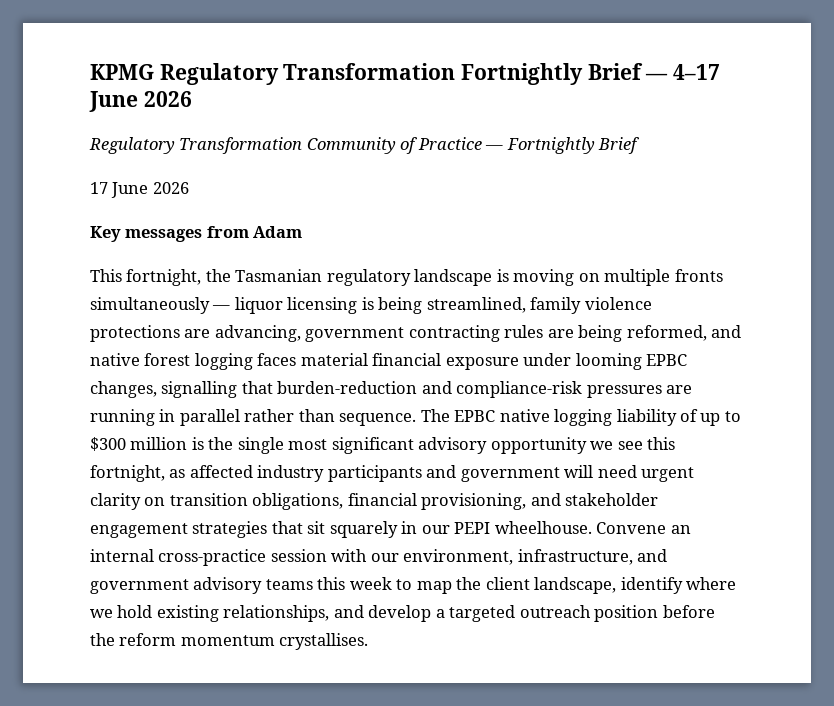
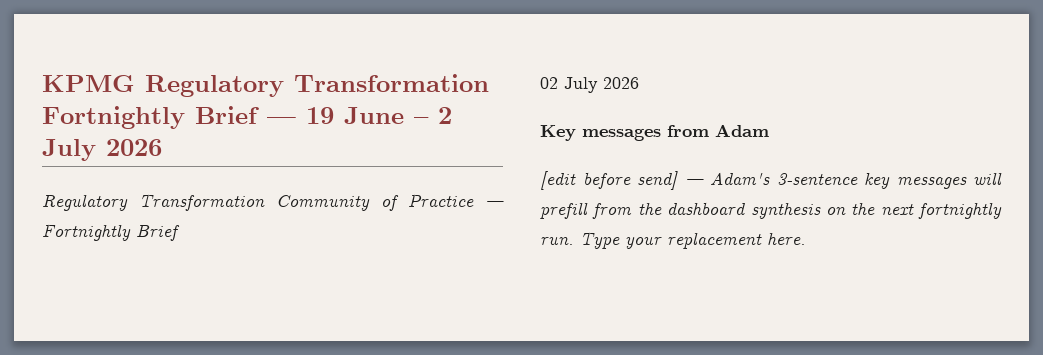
- KPMG Regulatory Transformation Fortnightly Brief — 4–17 June 2026
+ KPMG Regulatory Transformation Fortnightly Brief — 19 June – 2 July 2026
- 17 June 2026
+ 02 July 2026
- This fortnight, the Tasmanian regulatory landscape is moving on multiple fronts simultaneously — liquor licensing is being streamlined, family violence protections are advancing, government contracting rules are being reformed, and native forest logging faces material financial exposure under looming EPBC changes, signalling that burden-reduction and compliance-risk pressures are running in parallel rather than sequence. The EPBC native logging liability of up to $300 million is the single most significant advisory opportunity we see this fortnight, as affected industry participants and government will need urgent clarity on transition obligations, financial provisioning, and stakeholder engagement strategies that sit squarely in our PEPI wheelhouse. Convene an internal cross-practice session with our environment, infrastructure, and government advisory teams this week to map the client landscape, identify where we hold existing relationships, and develop a targeted outreach position before the reform momentum crystallises.
+ [edit before send] — Adam's 3-sentence key messages will prefill from the dashboard synthesis on the next fortnightly run. Type your replacement here.

